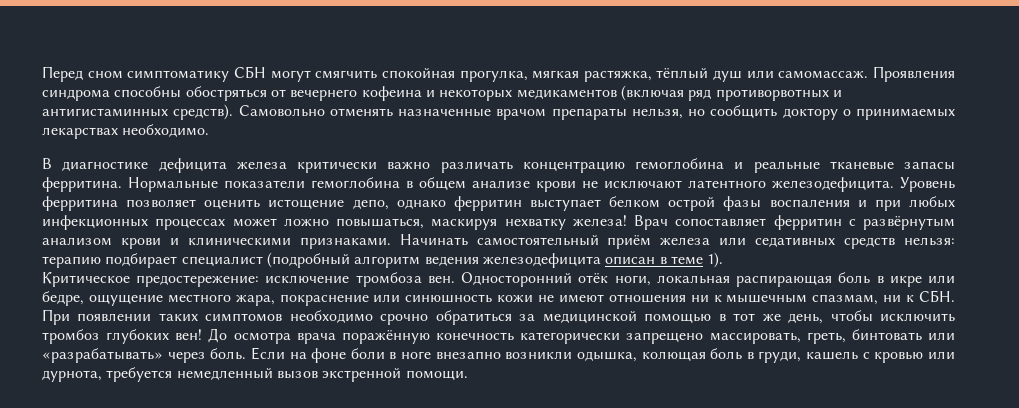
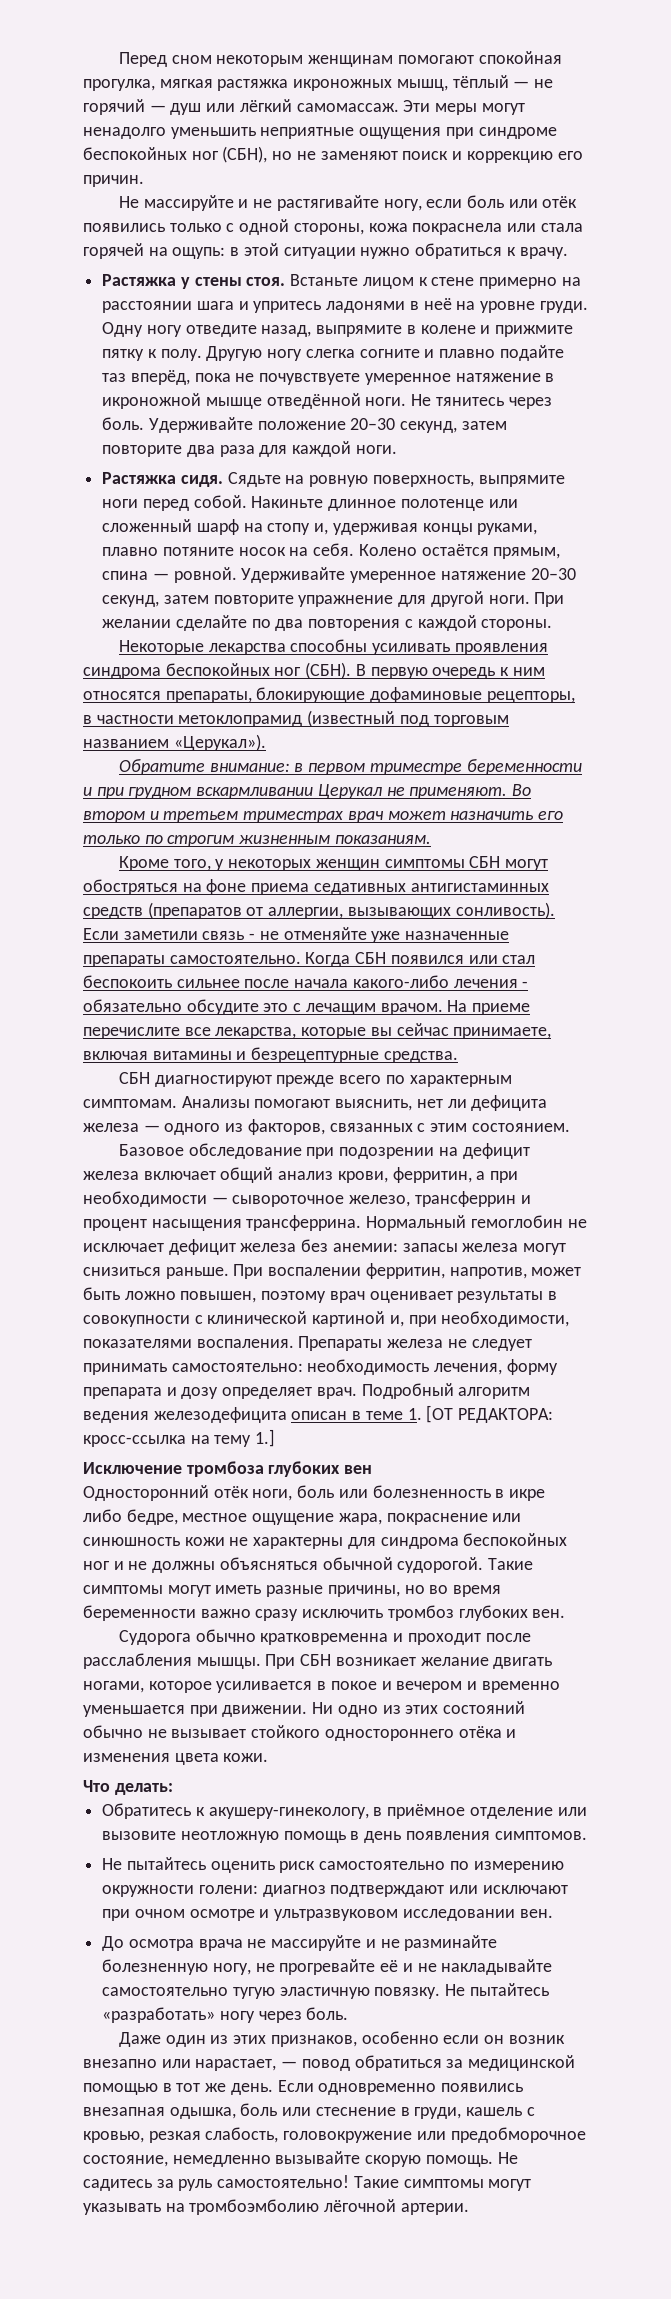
- Перед сном симптоматику СБН могут смягчить спокойная прогулка, мягкая растяжка, тёплый душ или самомассаж. Проявления синдрома способны обостряться от вечернего кофеина и некоторых медикаментов (включая ряд противорвотных и антигистаминных средств). Самовольно отменять назначенные врачом препараты нельзя, но сообщить доктору о принимаемых лекарствах необходимо.
- В диагностике дефицита железа критически важно различать концентрацию гемоглобина и реальные тканевые запасы ферритина. Нормальные показатели гемоглобина в общем анализе крови не исключают латентного железодефицита. Уровень ферритина позволяет оценить истощение депо, однако ферритин выступает белком острой фазы воспаления и при любых инфекционных процессах может ложно повышаться, маскируя нехватку железа! Врач сопоставляет ферритин с развёрнутым анализом крови и клиническими признаками. Начинать самостоятельный приём железа или седативных средств нельзя: терапию подбирает специалист (подробный алгоритм ведения железодефицита описан в теме 1).
- Критическое предостережение: исключение тромбоза вен. Односторонний отёк ноги, локальная распирающая боль в икре или бедре, ощущение местного жара, покраснение или синюшность кожи не имеют отношения ни к мышечным спазмам, ни к СБН. При появлении таких симптомов необходимо срочно обратиться за медицинской помощью в тот же день, чтобы исключить тромбоз глубоких вен! До осмотра врача поражённую конечность категорически запрещено массировать, греть, бинтовать или «разрабатывать» через боль. Если на фоне боли в ноге внезапно возникли одышка, колющая боль в груди, кашель с кровью или дурнота, требуется немедленный вызов экстренной помощи.
+ Перед сном некоторым женщинам помогают спокойная прогулка, мягкая растяжка икроножных мышц, тёплый — не горячий — душ или лёгкий самомассаж. Эти меры могут ненадолго уменьшить неприятные ощущения при синдроме беспокойных ног (СБН), но не заменяют поиск и коррекцию его причин.
+ Не массируйте и не растягивайте ногу, если боль или отёк появились только с одной стороны, кожа покраснела или стала горячей на ощупь: в этой ситуации нужно обратиться к врачу.
+ Растяжка у стены стоя. Встаньте лицом к стене примерно на расстоянии шага и упритесь ладонями в неё на уровне груди. Одну ногу отведите назад, выпрямите в колене и прижмите пятку к полу. Другую ногу слегка согните и плавно подайте таз вперёд, пока не почувствуете умеренное натяжение в икроножной мышце отведённой ноги. Не тянитесь через боль. Удерживайте положение 20–30 секунд, затем повторите два раза для каждой ноги.
+ Растяжка сидя. Сядьте на ровную поверхность, выпрямите ноги перед собой. Накиньте длинное полотенце или сложенный шарф на стопу и, удерживая концы руками, плавно потяните носок на себя. Колено остаётся прямым, спина — ровной. Удерживайте умеренное натяжение 20–30 секунд, затем повторите упражнение для другой ноги. При желании сделайте по два повторения с каждой стороны.
+ Некоторые лекарства способны усиливать проявления синдрома беспокойных ног (СБН). В первую очередь к ним относятся препараты, блокирующие дофаминовые рецепторы, в частности метоклопрамид (известный под торговым названием «Церукал»).
+ Обратите внимание: в первом триместре беременности и при грудном вскармливании Церукал не применяют. Во втором и третьем триместрах врач может назначить его только по строгим жизненным показаниям.
+ Кроме того, у некоторых женщин симптомы СБН могут обостряться на фоне приема седативных антигистаминных средств (препаратов от аллергии, вызывающих сонливость). Если заметили связь - не отменяйте уже назначенные препараты самостоятельно. Когда СБН появился или стал беспокоить сильнее после начала какого-либо лечения - обязательно обсудите это с лечащим врачом. На приеме перечислите все лекарства, которые вы сейчас принимаете, включая витамины и безрецептурные средства.
+ СБН диагностируют прежде всего по характерным симптомам. Анализы помогают выяснить, нет ли дефицита железа — одного из факторов, связанных с этим состоянием.
+ Базовое обследование при подозрении на дефицит железа включает общий анализ крови, ферритин, а при необходимости — сывороточное железо, трансферрин и процент насыщения трансферрина. Нормальный гемоглобин не исключает дефицит железа без анемии: запасы железа могут снизиться раньше. При воспалении ферритин, напротив, может быть ложно повышен, поэтому врач оценивает результаты в совокупности с клинической картиной и, при необходимости, показателями воспаления. Препараты железа не следует принимать самостоятельно: необходимость лечения, форму препарата и дозу определяет врач. Подробный алгоритм ведения железодефицита описан в теме 1. [ОТ РЕДАКТОРА: кросс-ссылка на тему 1.]
+ Исключение тромбоза глубоких вен
+ Односторонний отёк ноги, боль или болезненность в икре либо бедре, местное ощущение жара, покраснение или синюшность кожи не характерны для синдрома беспокойных ног и не должны объясняться обычной судорогой. Такие симптомы могут иметь разные причины, но во время беременности важно сразу исключить тромбоз глубоких вен.
+ Судорога обычно кратковременна и проходит после расслабления мышцы. При СБН возникает желание двигать ногами, которое усиливается в покое и вечером и временно уменьшается при движении. Ни одно из этих состояний обычно не вызывает стойкого одностороннего отёка и изменения цвета кожи.
+ Что делать:
+ Обратитесь к акушеру-гинекологу, в приёмное отделение или вызовите неотложную помощь в день появления симптомов.
+ Не пытайтесь оценить риск самостоятельно по измерению окружности голени: диагноз подтверждают или исключают при очном осмотре и ультразвуковом исследовании вен.
+ До осмотра врача не массируйте и не разминайте болезненную ногу, не прогревайте её и не накладывайте самостоятельно тугую эластичную повязку. Не пытайтесь «разработать» ногу через боль.
+ Даже один из этих признаков, особенно если он возник внезапно или нарастает, — повод обратиться за медицинской помощью в тот же день. Если одновременно появились внезапная одышка, боль или стеснение в груди, кашель с кровью, резкая слабость, головокружение или предобморочное состояние, немедленно вызывайте скорую помощь. Не садитесь за руль самостоятельно! Такие симптомы могут указывать на тромбоэмболию лёгочной артерии.

